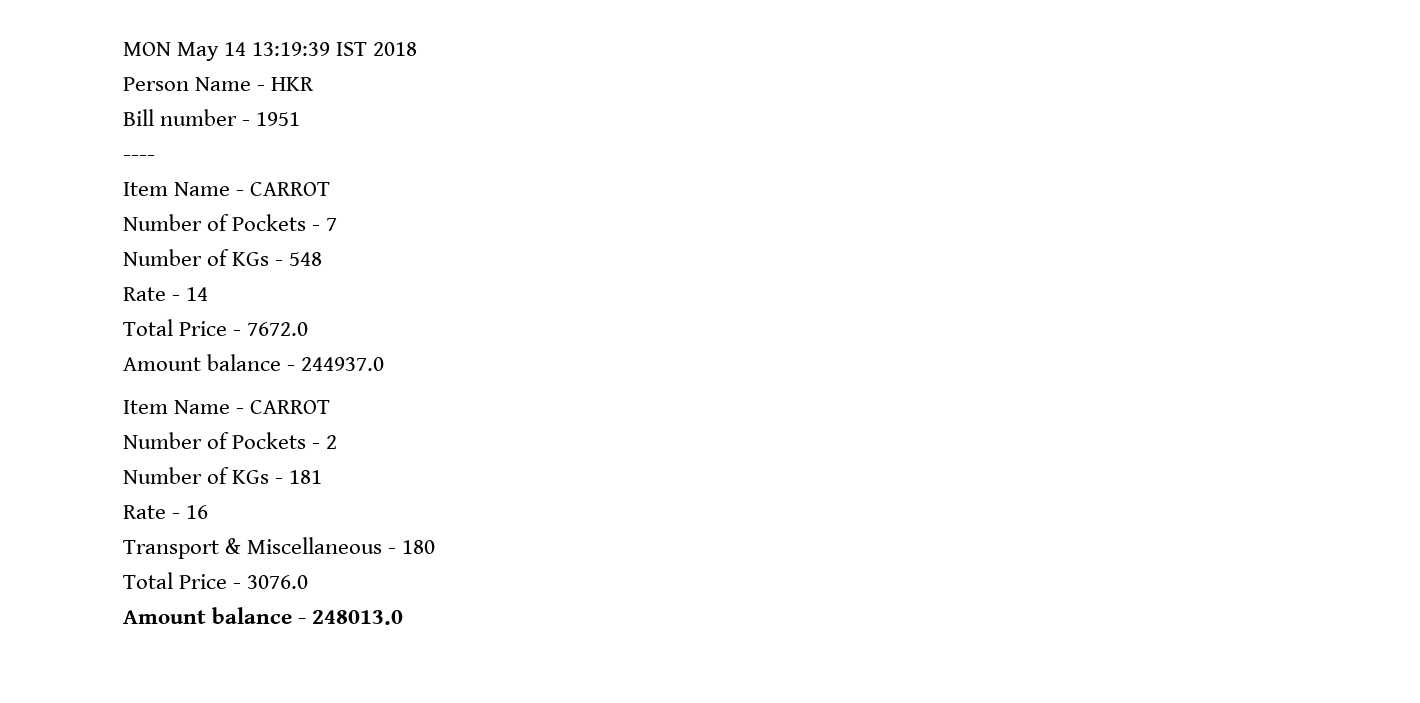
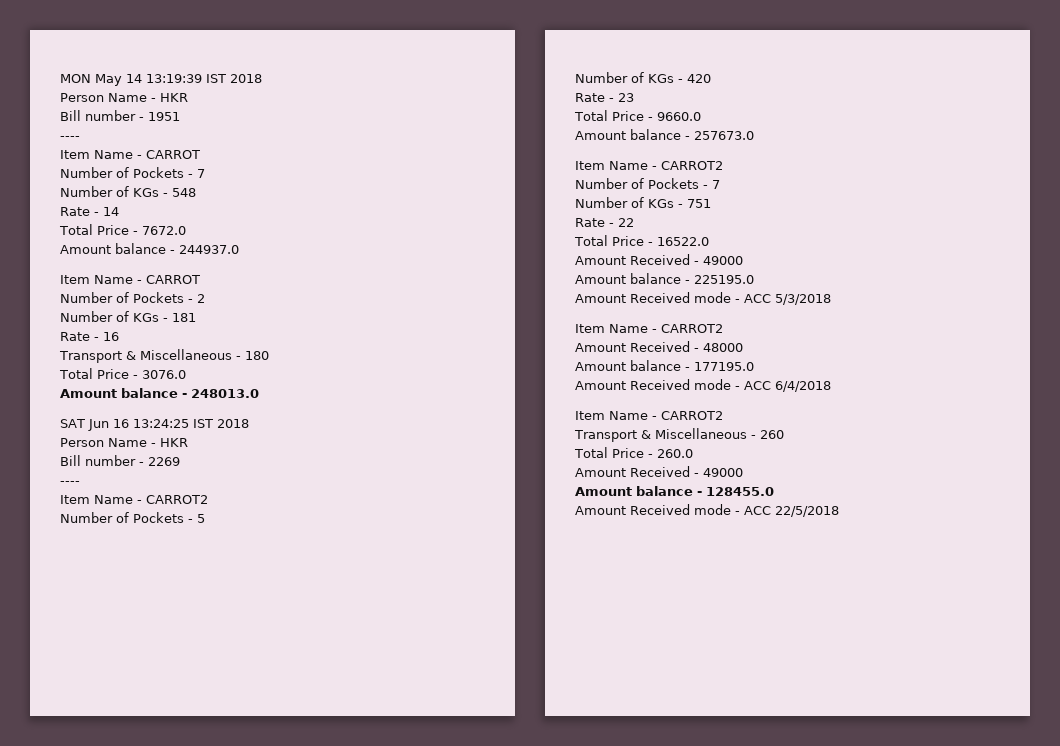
+ SAT Jun 16 13:24:25 IST 2018
+ Person Name - HKR
+ Bill number - 2269
+ ----
+ Item Name - CARROT2
+ Number of Pockets - 5
+ Number of KGs - 420
+ Rate - 23
+ Total Price - 9660.0
+ Amount balance - 257673.0
+ Item Name - CARROT2
+ Number of Pockets - 7
+ Number of KGs - 751
+ Rate - 22
+ Total Price - 16522.0
+ Amount Received - 49000
+ Amount balance - 225195.0
+ Amount Received mode - ACC 5/3/2018
+ Item Name - CARROT2
+ Amount Received - 48000
+ Amount balance - 177195.0
+ Amount Received mode - ACC 6/4/2018
+ Item Name - CARROT2
+ Transport & Miscellaneous - 260
+ Total Price - 260.0
+ Amount Received - 49000
+ Amount balance - 128455.0
+ Amount Received mode - ACC 22/5/2018

